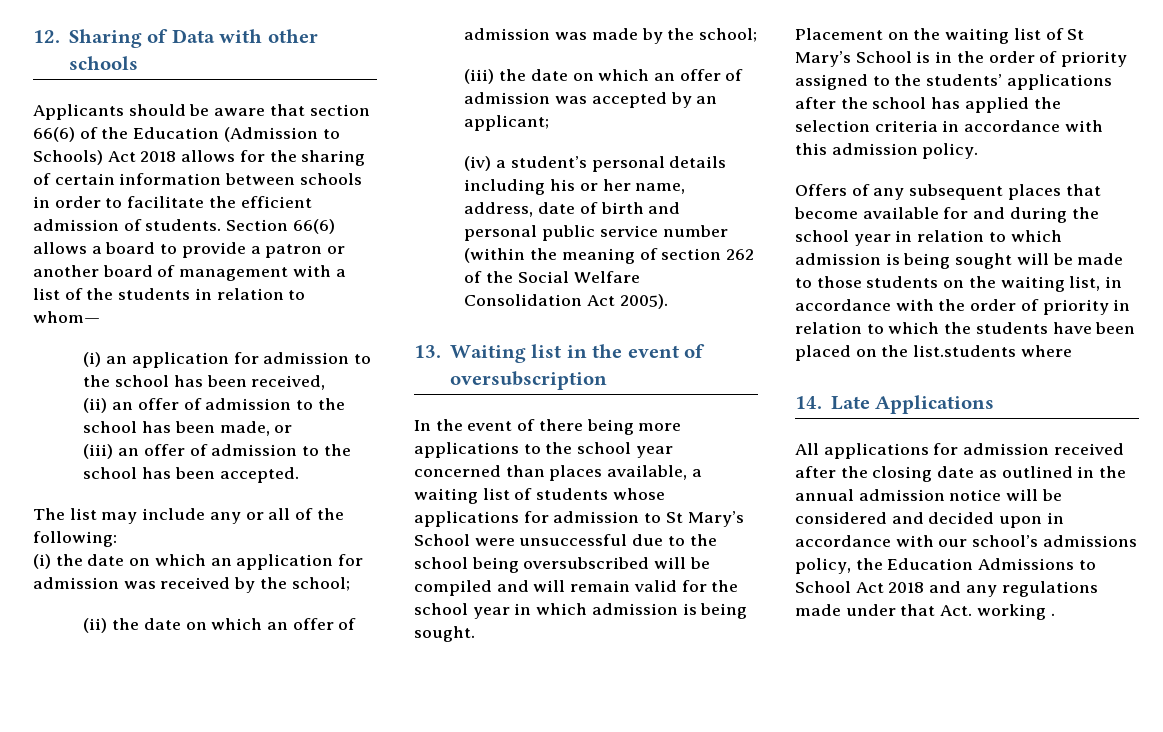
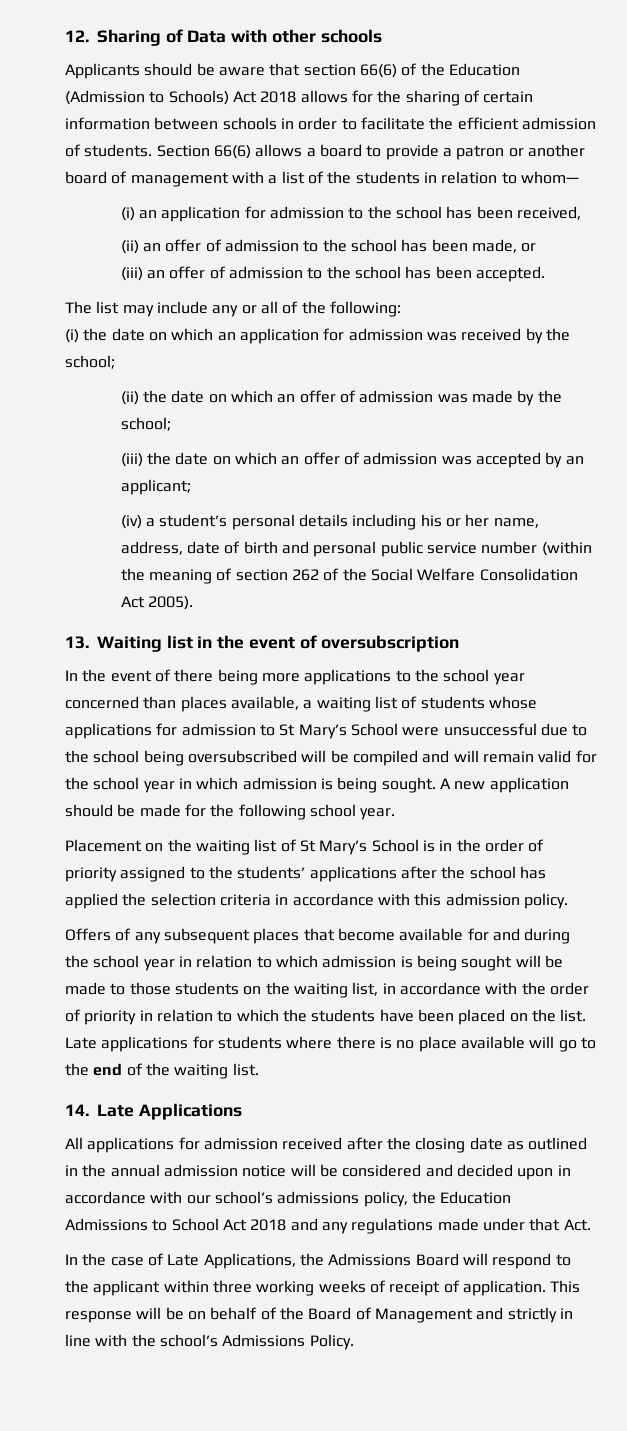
+ A new application should be made for the following school year.
- Offers of any subsequent places that become available for and during the school year in relation to which admission is being sought will be made to those students on the waiting list, in accordance with the order of priority in relation to which the students have been placed on the list.students where
+ Offers of any subsequent places that become available for and during the school year in relation to which admission is being sought will be made to those students on the waiting list, in accordance with the order of priority in relation to which the students have been placed on the list. Late applications for students where there is no place available will go to the end of the waiting list.
- All applications for admission received after the closing date as outlined in the annual admission notice will be considered and decided upon in accordance with our school’s admissions policy, the Education Admissions to School Act 2018 and any regulations made under that Act. working .
+ All applications for admission received after the closing date as outlined in the annual admission notice will be considered and decided upon in accordance with our school’s admissions policy, the Education Admissions to School Act 2018 and any regulations made under that Act.
+ In the case of Late Applications, the Admissions Board will respond to the applicant within three working weeks of receipt of application. This response will be on behalf of the Board of Management and strictly in line with the school’s Admissions Policy.

